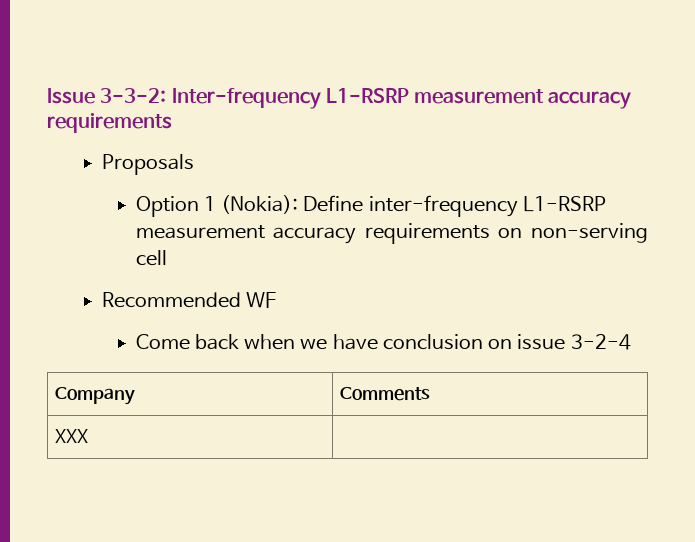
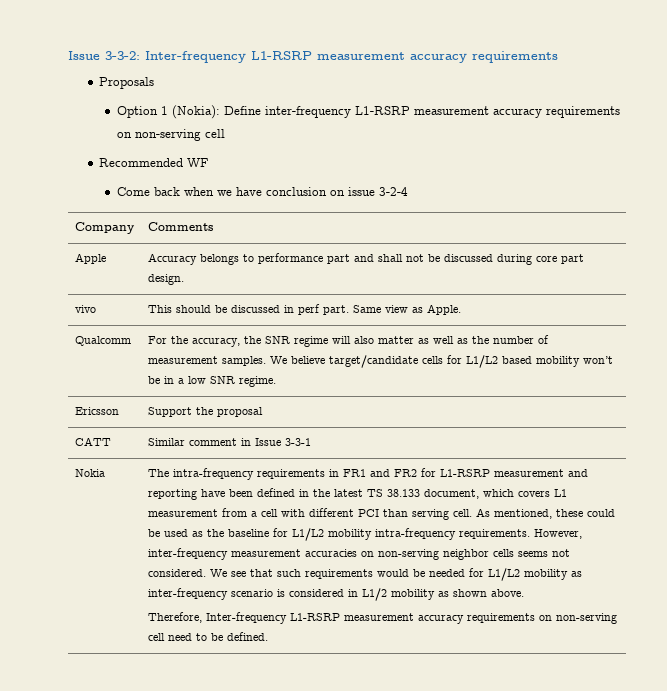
- XXX |
+ Apple | Accuracy belongs to performance part and shall not be discussed during core part design.
+ vivo | This should be discussed in perf part. Same view as Apple.
+ Qualcomm | For the accuracy, the SNR regime will also matter as well as the number of measurement samples. We believe target/candidate cells for L1/L2 based mobility won’t be in a low SNR regime.
+ Ericsson | Support the proposal
+ CATT | Similar comment in Issue 3-3-1
+ Nokia | The intra-frequency requirements in FR1 and FR2 for L1-RSRP measurement and reporting have been defined in the latest TS 38.133 document, which covers L1 measurement from a cell with different PCI than serving cell. As mentioned, these could be used as the baseline for L1/L2 mobility intra-frequency requirements. However, inter-frequency measurement accuracies on non-serving neighbor cells seems not considered. We see that such requirements would be needed for L1/L2 mobility as inter-frequency scenario is considered in L1/2 mobility as shown above.
+ Therefore, Inter-frequency L1-RSRP measurement accuracy requirements on non-serving cell need to be defined.

